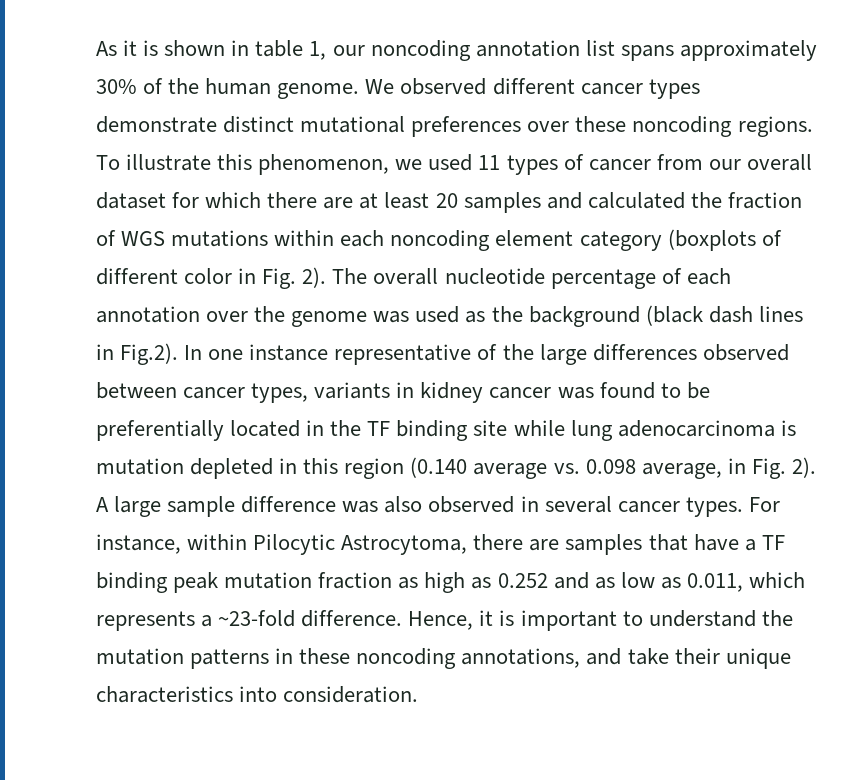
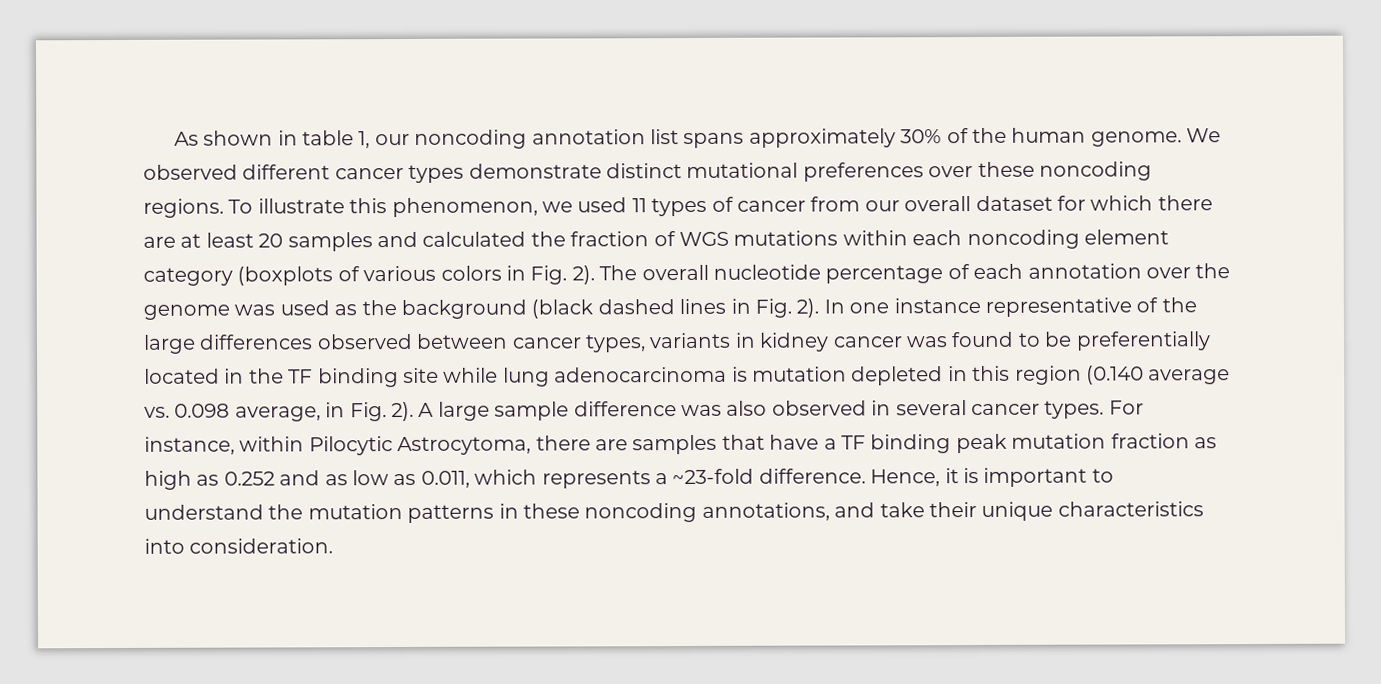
- As it is shown in table 1, our noncoding annotation list spans approximately 30% of the human genome.
+ As shown in table 1, our noncoding annotation list spans approximately 30% of the human genome.
- To illustrate this phenomenon, we used 11 types of cancer from our overall dataset for which there are at least 20 samples and calculated the fraction of WGS mutations within each noncoding element category (boxplots of different color in Fig. 2).
+ To illustrate this phenomenon, we used 11 types of cancer from our overall dataset for which there are at least 20 samples and calculated the fraction of WGS mutations within each noncoding element category (boxplots of various colors in Fig. 2).
- The overall nucleotide percentage of each annotation over the genome was used as the background (black dash lines in Fig.2). In one instance representative of the large differences observed between cancer types, variants in kidney cancer was found to be preferentially located in the TF binding site while lung adenocarcinoma is mutation depleted in this region (0.140 average vs. 0.098 average, in Fig. 2).
+ The overall nucleotide percentage of each annotation over the genome was used as the background (black dashed lines in Fig. 2). In one instance representative of the large differences observed between cancer types, variants in kidney cancer was found to be preferentially located in the TF binding site while lung adenocarcinoma is mutation depleted in this region (0.140 average vs. 0.098 average, in Fig. 2).

